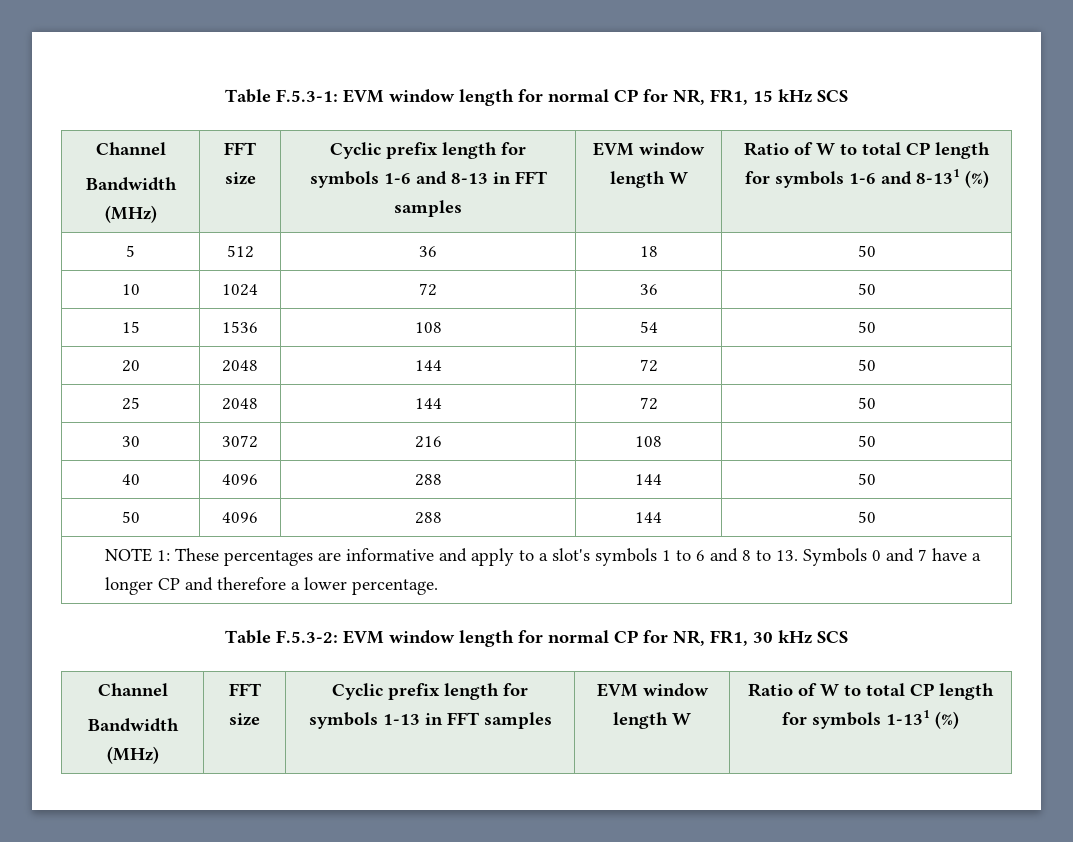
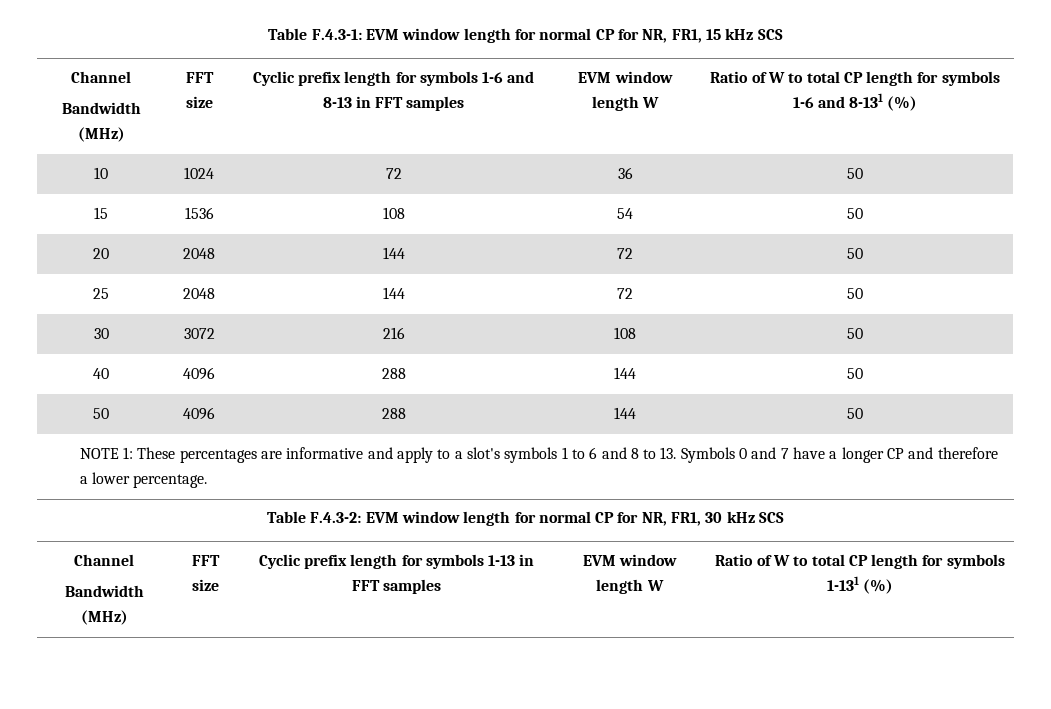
- Table F.5.3-1: EVM window length for normal CP for NR, FR1, 15 kHz SCS
+ Table F.4.3-1: EVM window length for normal CP for NR, FR1, 15 kHz SCS
- 5 | 512 | 36 | 18 | 50
- Table F.5.3-2: EVM window length for normal CP for NR, FR1, 30 kHz SCS
+ Table F.4.3-2: EVM window length for normal CP for NR, FR1, 30 kHz SCS

